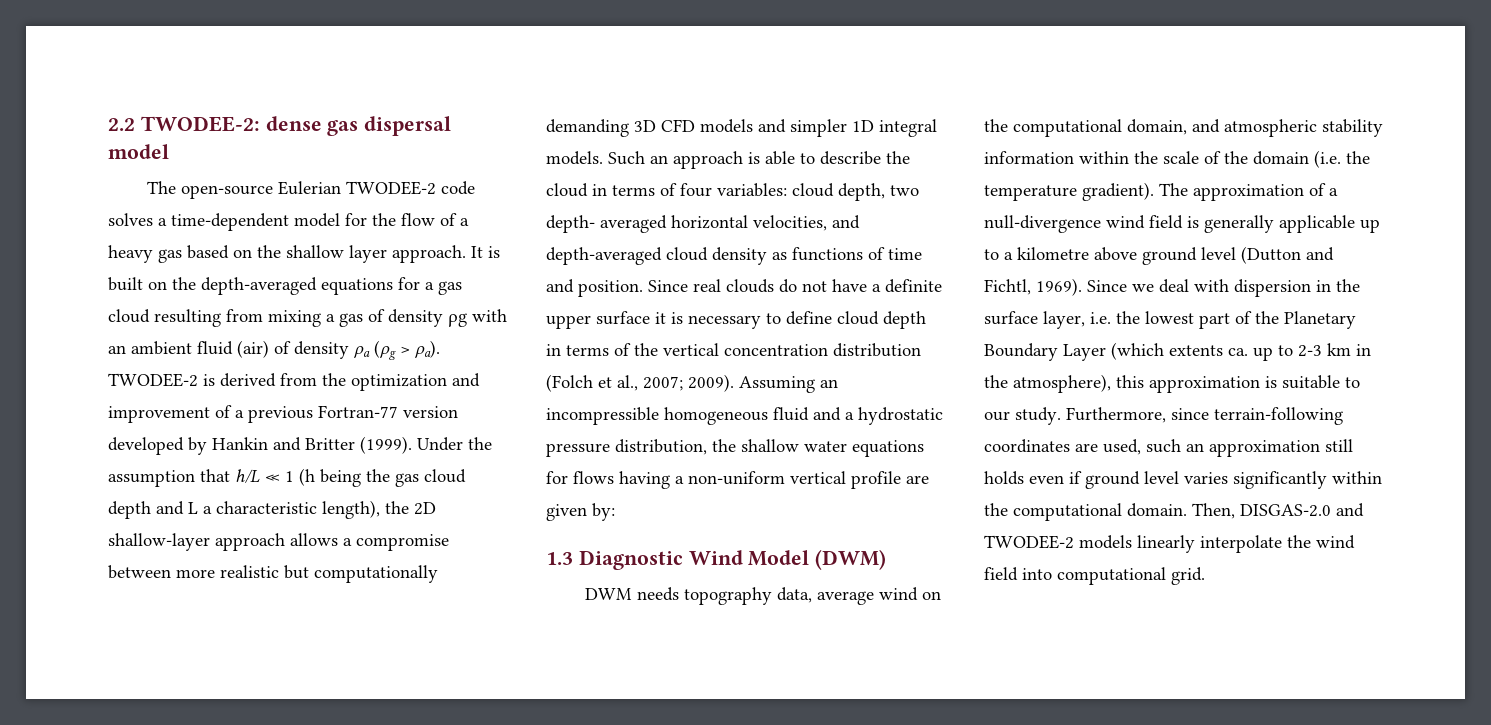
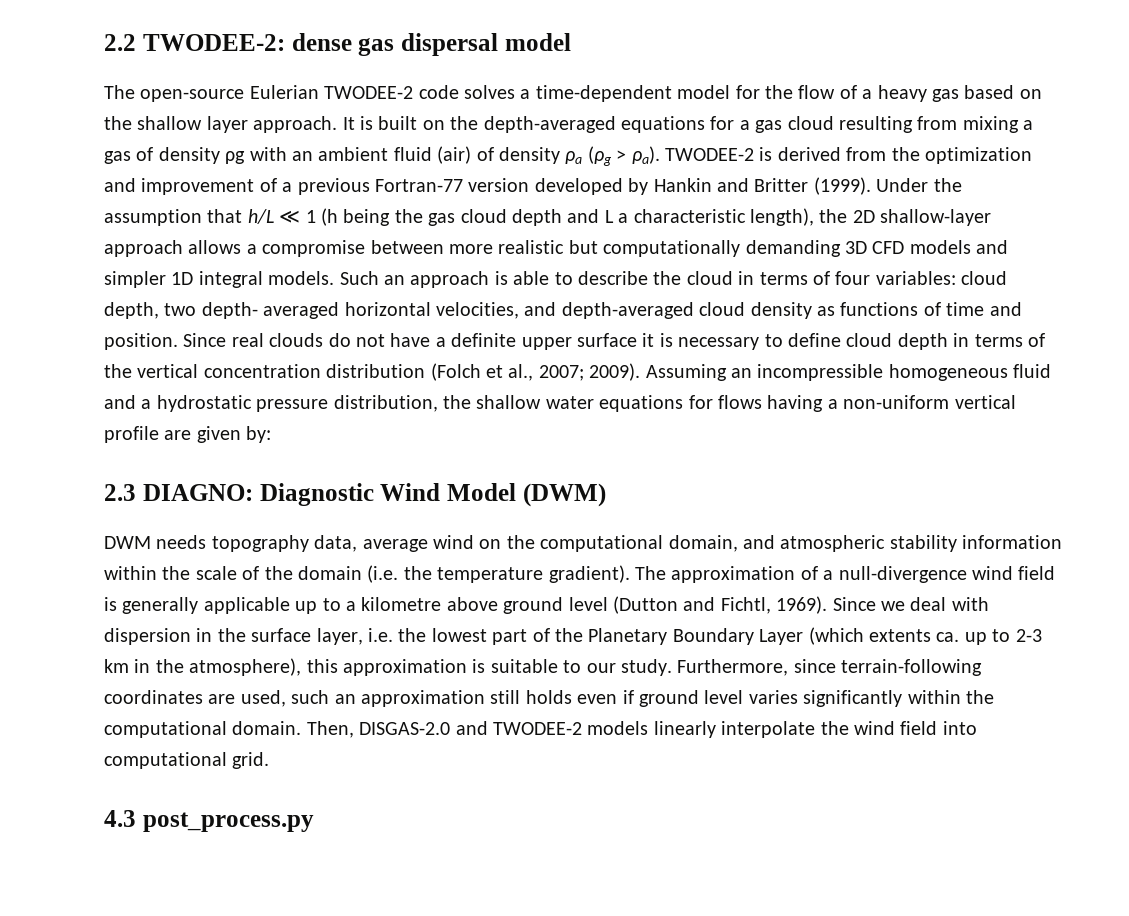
- 1.3 Diagnostic Wind Model (DWM)
+ 2.3 DIAGNO: Diagnostic Wind Model (DWM)
+ 4.3 post_process.py

